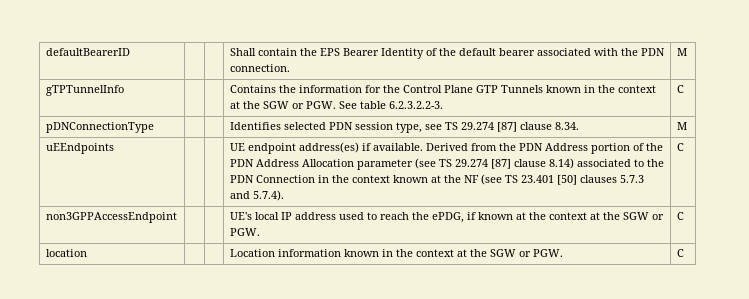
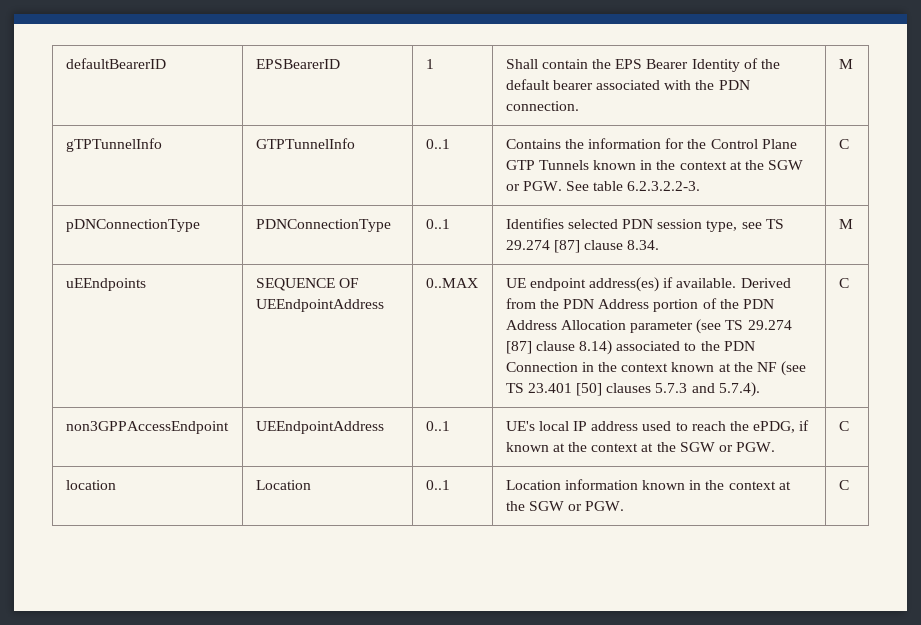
- defaultBearerID | | | Shall contain the EPS Bearer Identity of the default bearer associated with the PDN connection. | M
+ defaultBearerID | EPSBearerID | 1 | Shall contain the EPS Bearer Identity of the default bearer associated with the PDN connection. | M
- gTPTunnelInfo | | | Contains the information for the Control Plane GTP Tunnels known in the context at the SGW or PGW. See table 6.2.3.2.2-3. | C
+ gTPTunnelInfo | GTPTunnelInfo | 0..1 | Contains the information for the Control Plane GTP Tunnels known in the context at the SGW or PGW. See table 6.2.3.2.2-3. | C
- pDNConnectionType | | | Identifies selected PDN session type, see TS 29.274 [87] clause 8.34. | M
+ pDNConnectionType | PDNConnectionType | 0..1 | Identifies selected PDN session type, see TS 29.274 [87] clause 8.34. | M
+ SEQUENCE OF UEEndpointAddress | 0..MAX
- non3GPPAccessEndpoint | | | UE's local IP address used to reach the ePDG, if known at the context at the SGW or PGW. | C
+ non3GPPAccessEndpoint | UEEndpointAddress | 0..1 | UE's local IP address used to reach the ePDG, if known at the context at the SGW or PGW. | C
- location | | | Location information known in the context at the SGW or PGW. | C
+ location | Location | 0..1 | Location information known in the context at the SGW or PGW. | C

